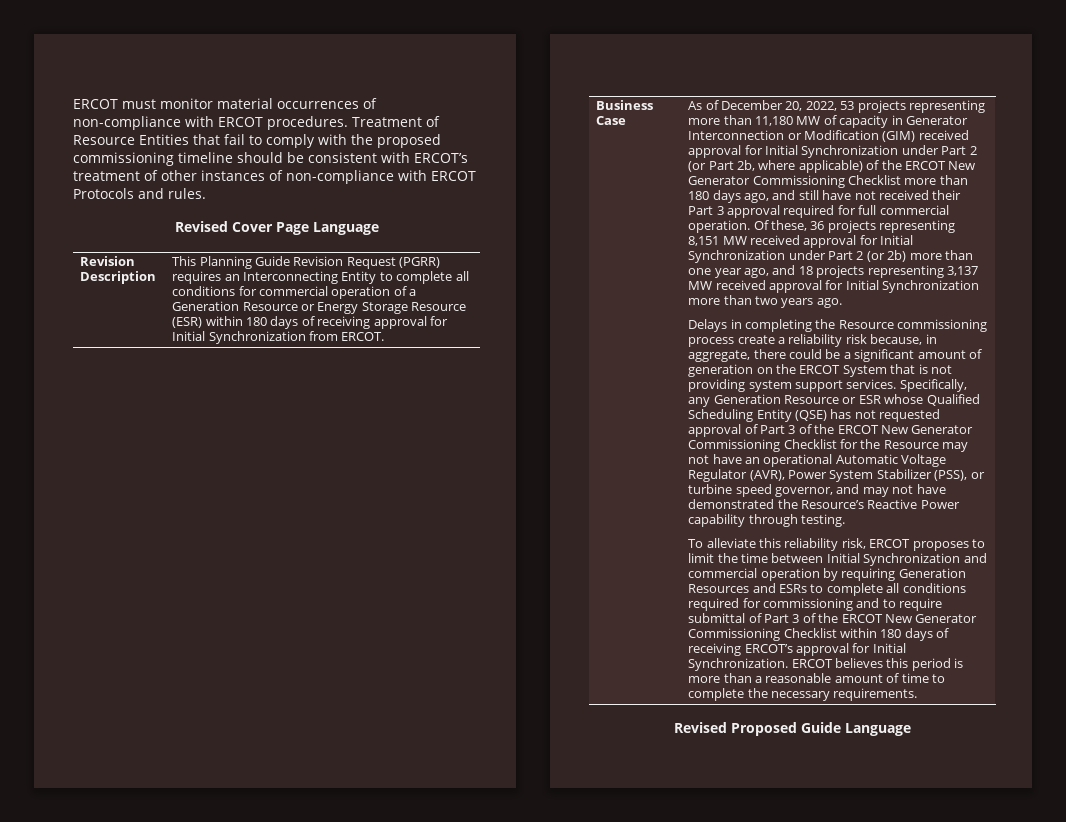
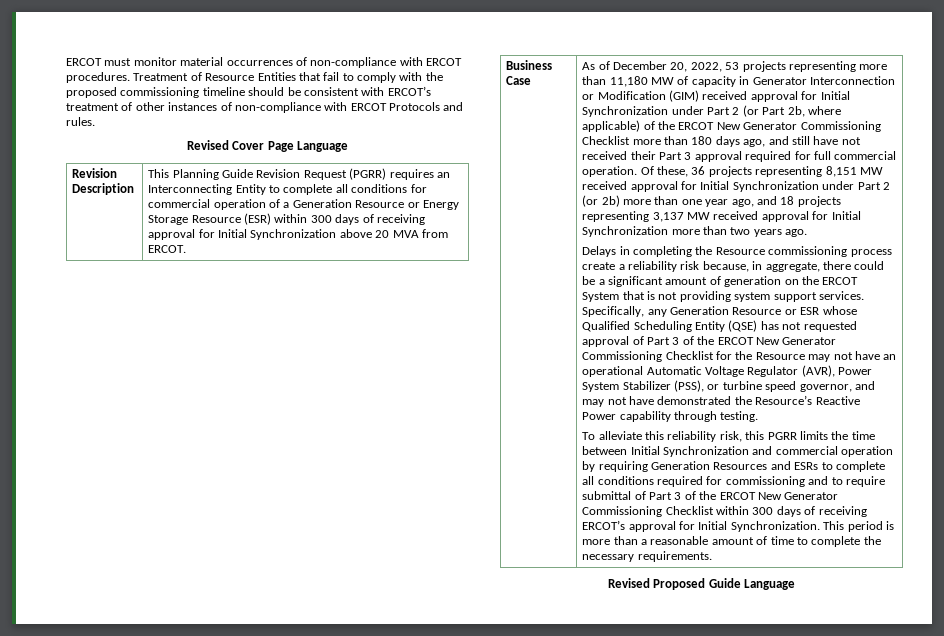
- This Planning Guide Revision Request (PGRR) requires an Interconnecting Entity to complete all conditions for commercial operation of a Generation Resource or Energy Storage Resource (ESR) within 180 days of receiving approval for Initial Synchronization from ERCOT.
+ This Planning Guide Revision Request (PGRR) requires an Interconnecting Entity to complete all conditions for commercial operation of a Generation Resource or Energy Storage Resource (ESR) within 300 days of receiving approval for Initial Synchronization above 20 MVA from ERCOT.
- To alleviate this reliability risk, ERCOT proposes to limit the time between Initial Synchronization and commercial operation by requiring Generation Resources and ESRs to complete all conditions required for commissioning and to require submittal of Part 3 of the ERCOT New Generator Commissioning Checklist within 180 days of receiving ERCOT’s approval for Initial Synchronization.
+ To alleviate this reliability risk, this PGRR limits the time between Initial Synchronization and commercial operation by requiring Generation Resources and ESRs to complete all conditions required for commissioning and to require submittal of Part 3 of the ERCOT New Generator Commissioning Checklist within 300 days of receiving ERCOT’s approval for Initial Synchronization.
- ERCOT believes this period is more than a reasonable amount of time to complete the necessary requirements.
+ This period is more than a reasonable amount of time to complete the necessary requirements.

